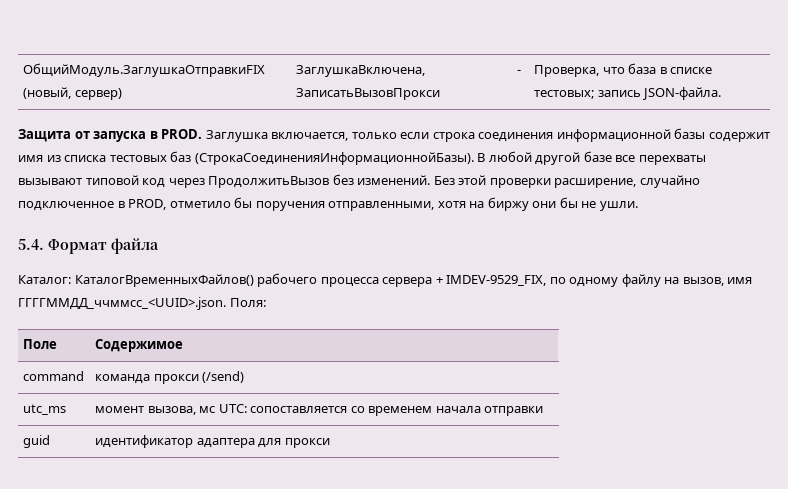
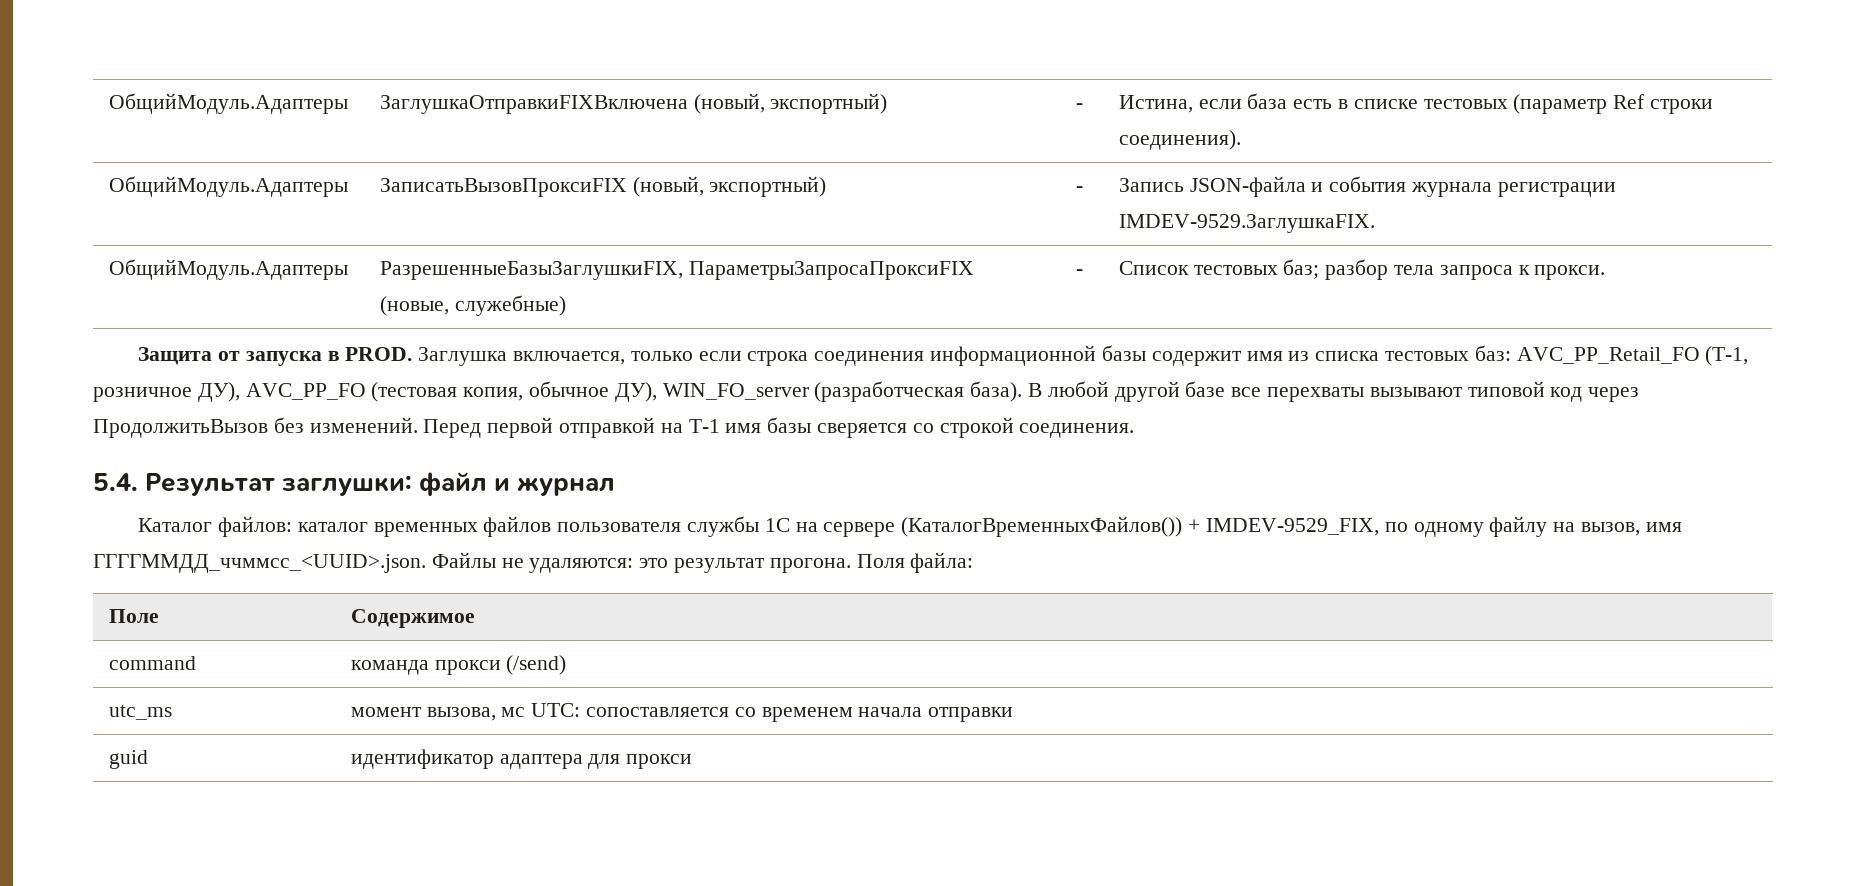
- ОбщийМодуль.ЗаглушкаОтправкиFIX (новый, сервер) | ЗаглушкаВключена, ЗаписатьВызовПрокси | - | Проверка, что база в списке тестовых; запись JSON-файла.
+ ОбщийМодуль.Адаптеры | ЗаглушкаОтправкиFIXВключена (новый, экспортный) | - | Истина, если база есть в списке тестовых (параметр Ref строки соединения).
+ ОбщийМодуль.Адаптеры | ЗаписатьВызовПроксиFIX (новый, экспортный) | - | Запись JSON-файла и события журнала регистрации IMDEV-9529.ЗаглушкаFIX.
+ ОбщийМодуль.Адаптеры | РазрешенныеБазыЗаглушкиFIX, ПараметрыЗапросаПроксиFIX (новые, служебные) | - | Список тестовых баз; разбор тела запроса к прокси.
- Заглушка включается, только если строка соединения информационной базы содержит имя из списка тестовых баз (СтрокаСоединенияИнформационнойБазы).
+ Заглушка включается, только если строка соединения информационной базы содержит имя из списка тестовых баз: AVC_PP_Retail_FO (Т-1, розничное ДУ), AVC_PP_FO (тестовая копия, обычное ДУ), WIN_FO_server (разработческая база).
- Без этой проверки расширение, случайно подключенное в PROD, отметило бы поручения отправленными, хотя на биржу они бы не ушли.
- 5.4. Формат файла
- Каталог: КаталогВременныхФайлов() рабочего процесса сервера + IMDEV-9529_FIX, по одному файлу на вызов, имя ГГГГММДД_ччммсс_<UUID>.json. Поля:
+ Перед первой отправкой на Т-1 имя базы сверяется со строкой соединения.
+ 5.4. Результат заглушки: файл и журнал
+ Каталог файлов: каталог временных файлов пользователя службы 1С на сервере (КаталогВременныхФайлов()) + IMDEV-9529_FIX, по одному файлу на вызов, имя ГГГГММДД_ччммсс_<UUID>.json. Файлы не удаляются: это результат прогона. Поля файла:

